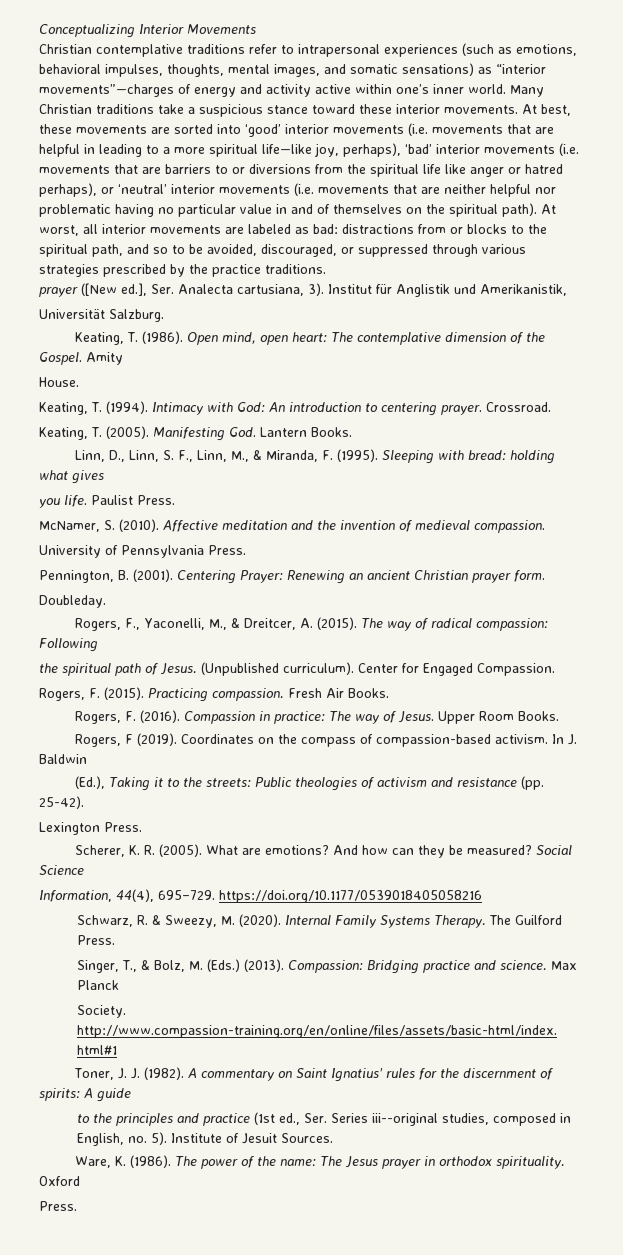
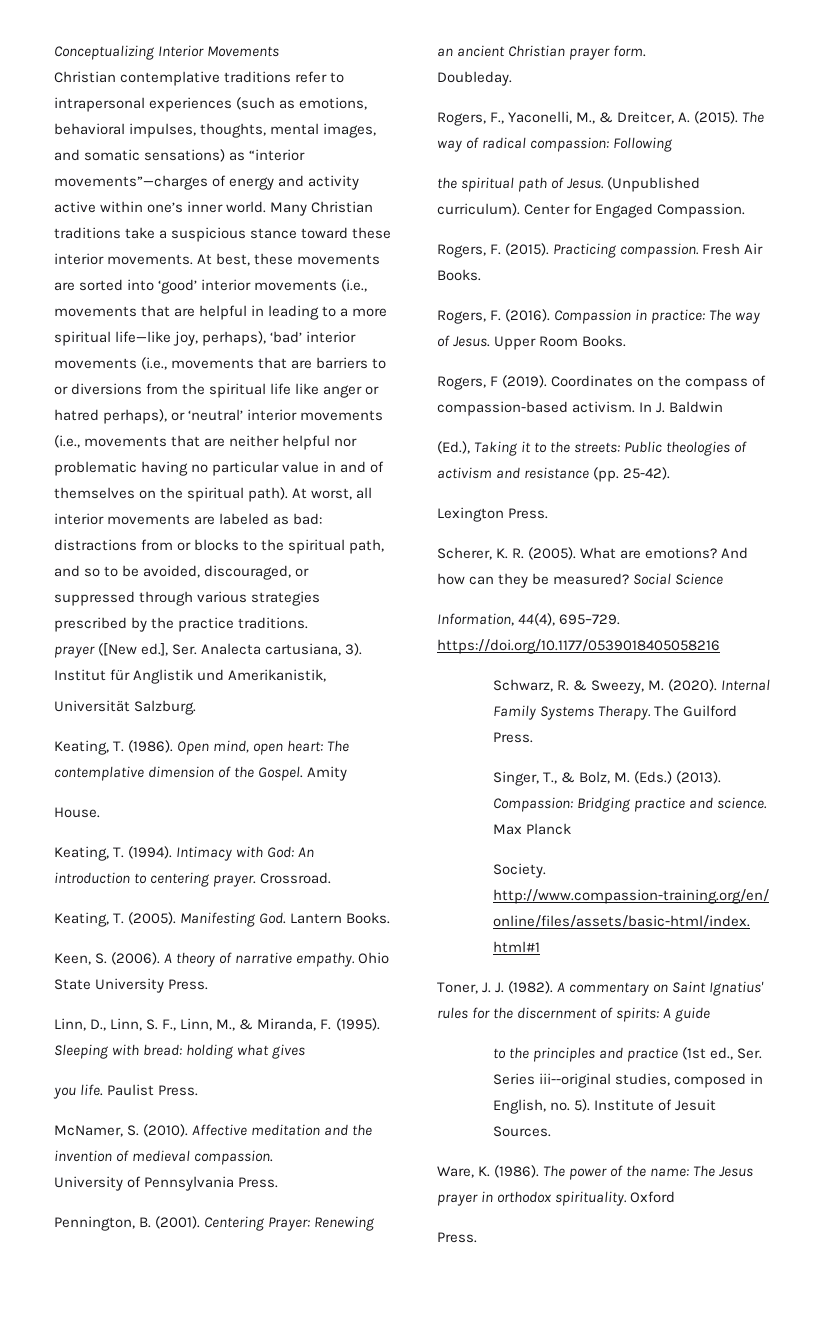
- At best, these movements are sorted into ‘good’ interior movements (i.e. movements that are helpful in leading to a more spiritual life—like joy, perhaps), ‘bad’ interior movements (i.e. movements that are barriers to or diversions from the spiritual life like anger or hatred perhaps), or ‘neutral’ interior movements (i.e. movements that are neither helpful nor problematic having no particular value in and of themselves on the spiritual path).
+ At best, these movements are sorted into ‘good’ interior movements (i.e., movements that are helpful in leading to a more spiritual life—like joy, perhaps), ‘bad’ interior movements (i.e., movements that are barriers to or diversions from the spiritual life like anger or hatred perhaps), or ‘neutral’ interior movements (i.e., movements that are neither helpful nor problematic having no particular value in and of themselves on the spiritual path).
+ Keen, S. (2006). A theory of narrative empathy. Ohio State University Press.

